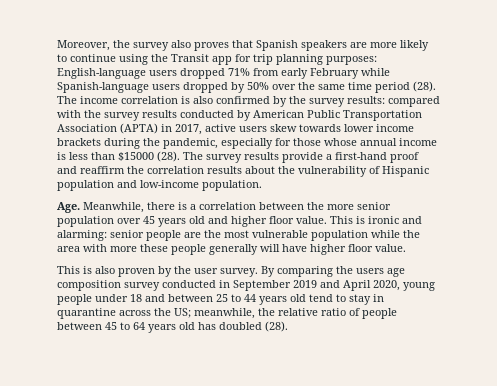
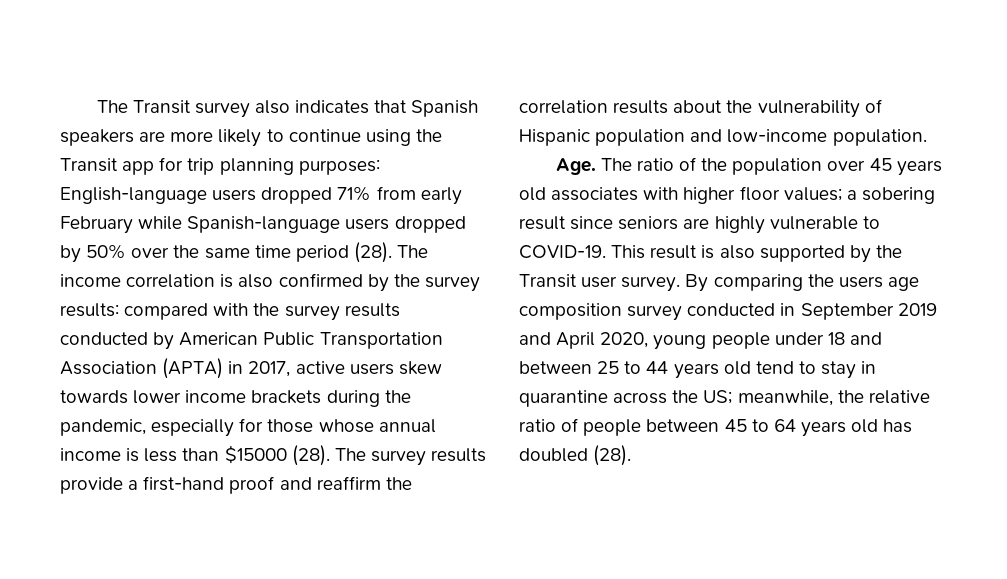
- Moreover, the survey also proves that Spanish speakers are more likely to continue using the Transit app for trip planning purposes: English-language users dropped 71% from early February while Spanish-language users dropped by 50% over the same time period (28).
+ The Transit survey also indicates that Spanish speakers are more likely to continue using the Transit app for trip planning purposes: English-language users dropped 71% from early February while Spanish-language users dropped by 50% over the same time period (28).
- Age. Meanwhile, there is a correlation between the more senior population over 45 years old and higher floor value. This is ironic and alarming: senior people are the most vulnerable population while the area with more these people generally will have higher floor value.
- This is also proven by the user survey.
+ Age. The ratio of the population over 45 years old associates with higher floor values; a sobering result since seniors are highly vulnerable to COVID-19. This result is also supported by the Transit user survey.

